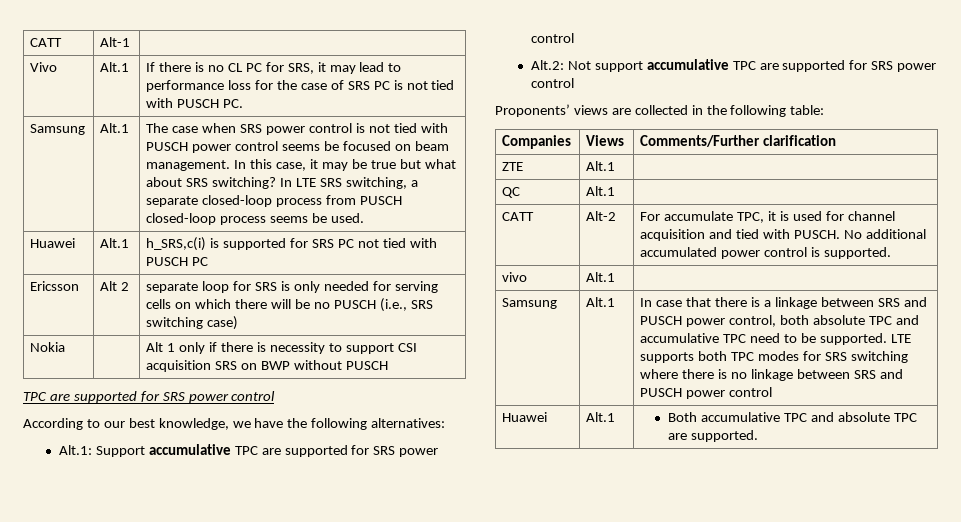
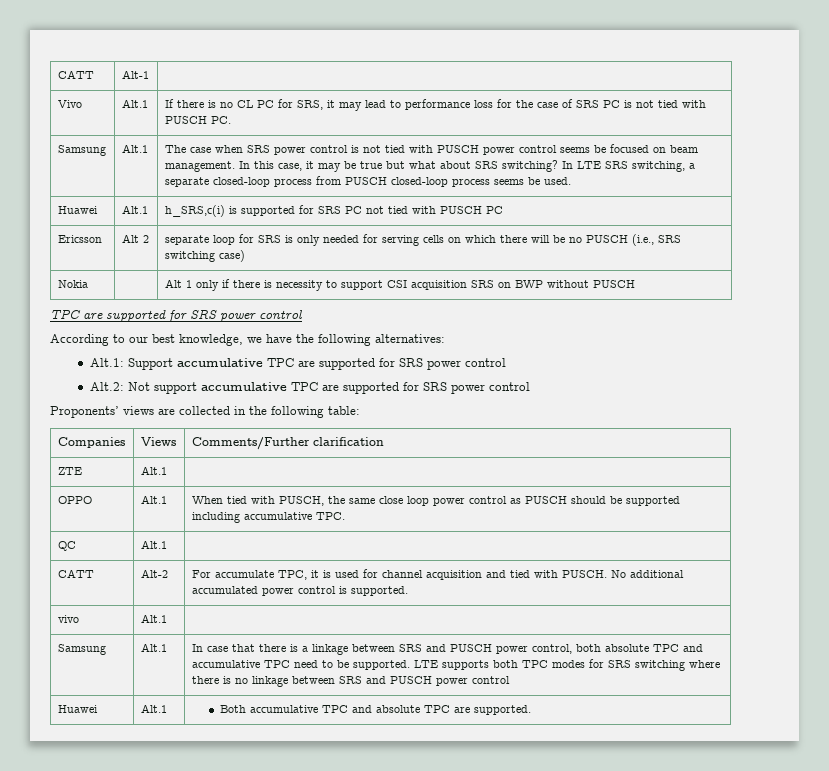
+ OPPO | Alt.1 | When tied with PUSCH, the same close loop power control as PUSCH should be supported including accumulative TPC.

